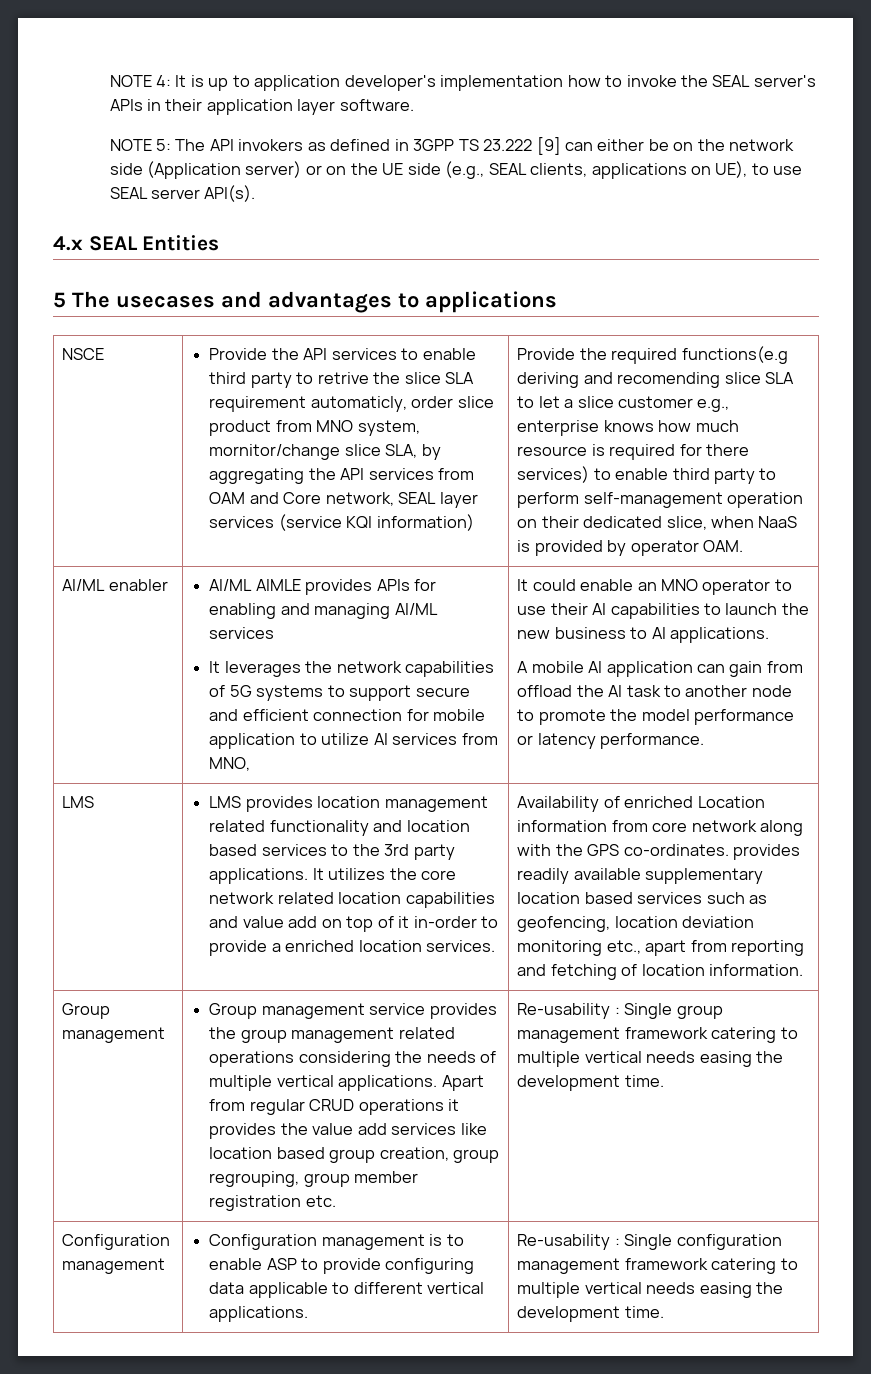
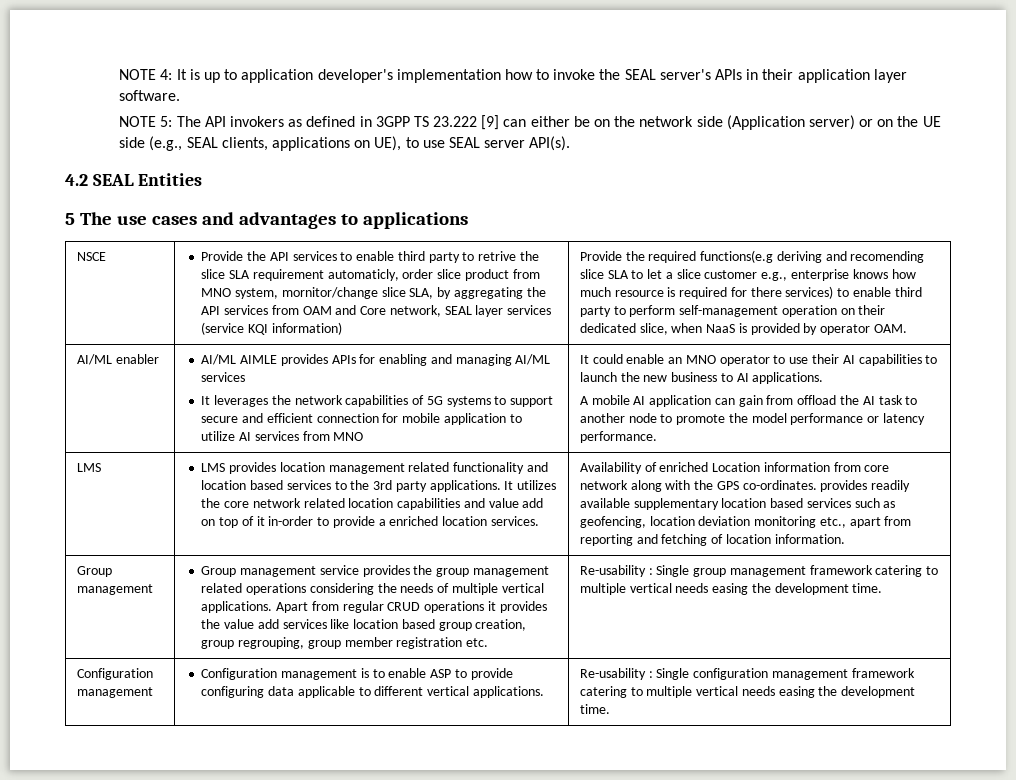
- 4.x SEAL Entities
+ 4.2 SEAL Entities
- 5 The usecases and advantages to applications
+ 5 The use cases and advantages to applications
- It leverages the network capabilities of 5G systems to support secure and efficient connection for mobile application to utilize AI services from MNO,
+ It leverages the network capabilities of 5G systems to support secure and efficient connection for mobile application to utilize AI services from MNO

